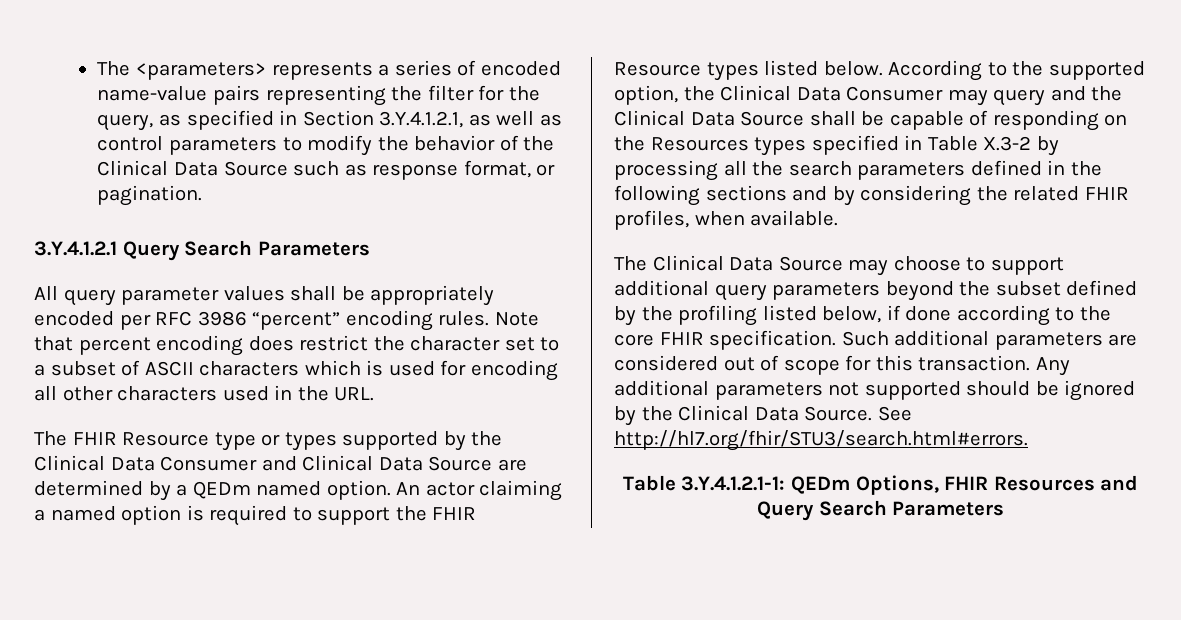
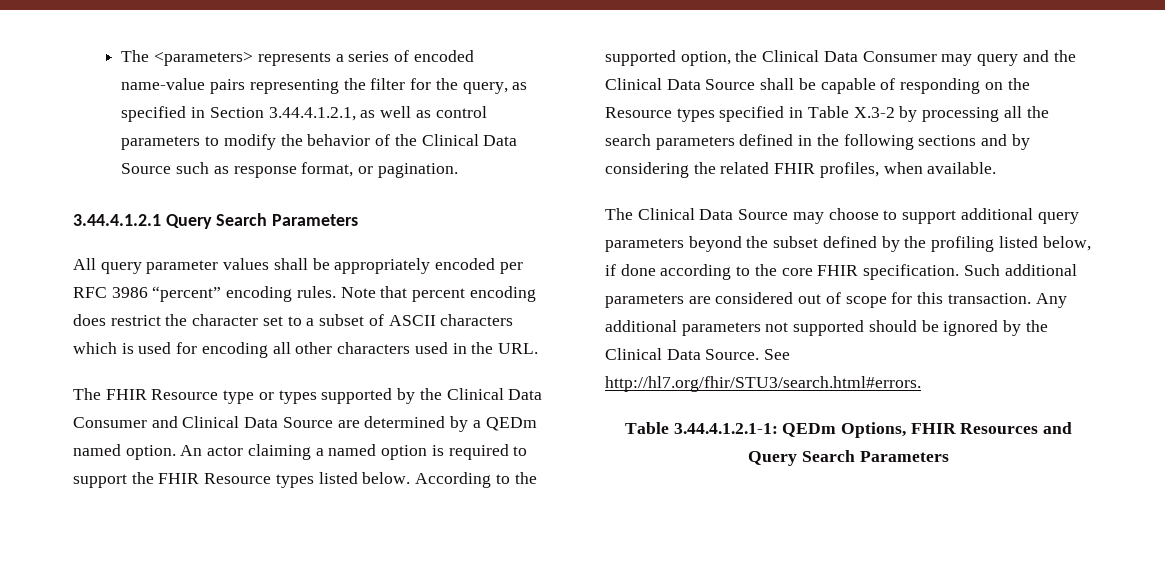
- The <parameters> represents a series of encoded name-value pairs representing the filter for the query, as specified in Section 3.Y.4.1.2.1, as well as control parameters to modify the behavior of the Clinical Data Source such as response format, or pagination.
+ The <parameters> represents a series of encoded name-value pairs representing the filter for the query, as specified in Section 3.44.4.1.2.1, as well as control parameters to modify the behavior of the Clinical Data Source such as response format, or pagination.
- 3.Y.4.1.2.1 Query Search Parameters
+ 3.44.4.1.2.1 Query Search Parameters
- According to the supported option, the Clinical Data Consumer may query and the Clinical Data Source shall be capable of responding on the Resources types specified in Table X.3-2 by processing all the search parameters defined in the following sections and by considering the related FHIR profiles, when available.
+ According to the supported option, the Clinical Data Consumer may query and the Clinical Data Source shall be capable of responding on the Resource types specified in Table X.3-2 by processing all the search parameters defined in the following sections and by considering the related FHIR profiles, when available.
- Table 3.Y.4.1.2.1-1: QEDm Options, FHIR Resources and Query Search Parameters
+ Table 3.44.4.1.2.1-1: QEDm Options, FHIR Resources and Query Search Parameters

